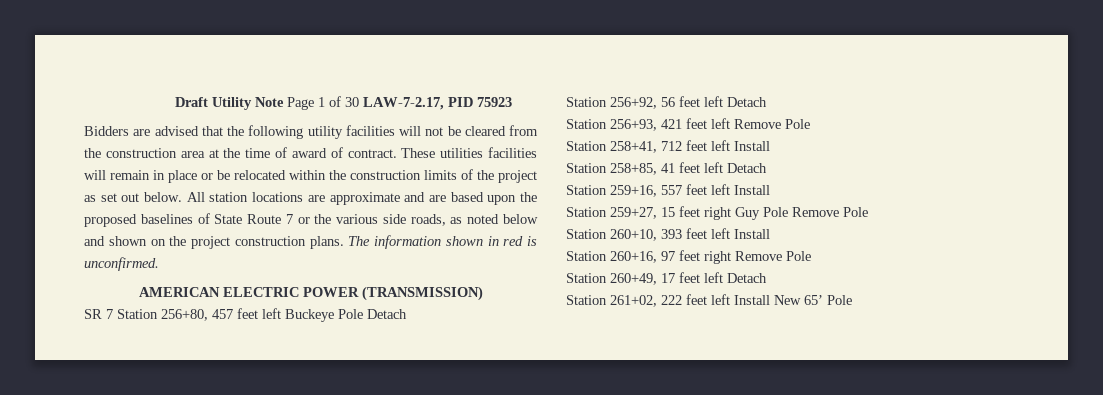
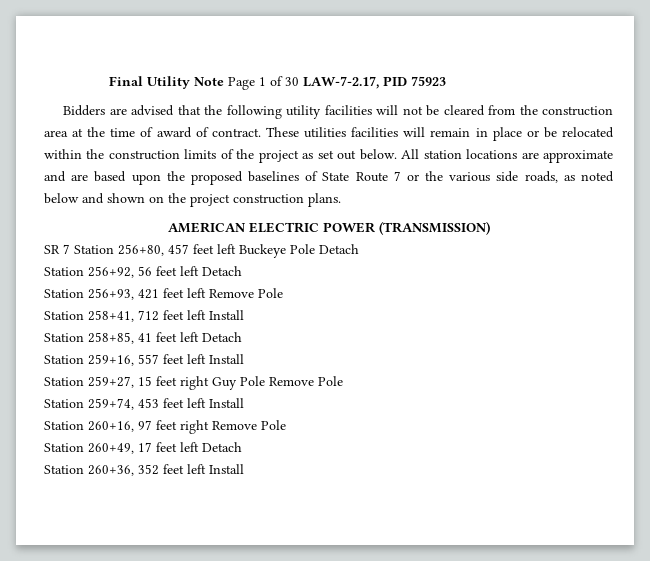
- Draft Utility Note Page 1 of 30 LAW-7-2.17, PID 75923
+ Final Utility Note Page 1 of 30 LAW-7-2.17, PID 75923
- The information shown in red is unconfirmed.
- Station 260+10, 393 feet left Install
+ Station 259+74, 453 feet left Install
- Station 261+02, 222 feet left Install New 65’ Pole
+ Station 260+36, 352 feet left Install

